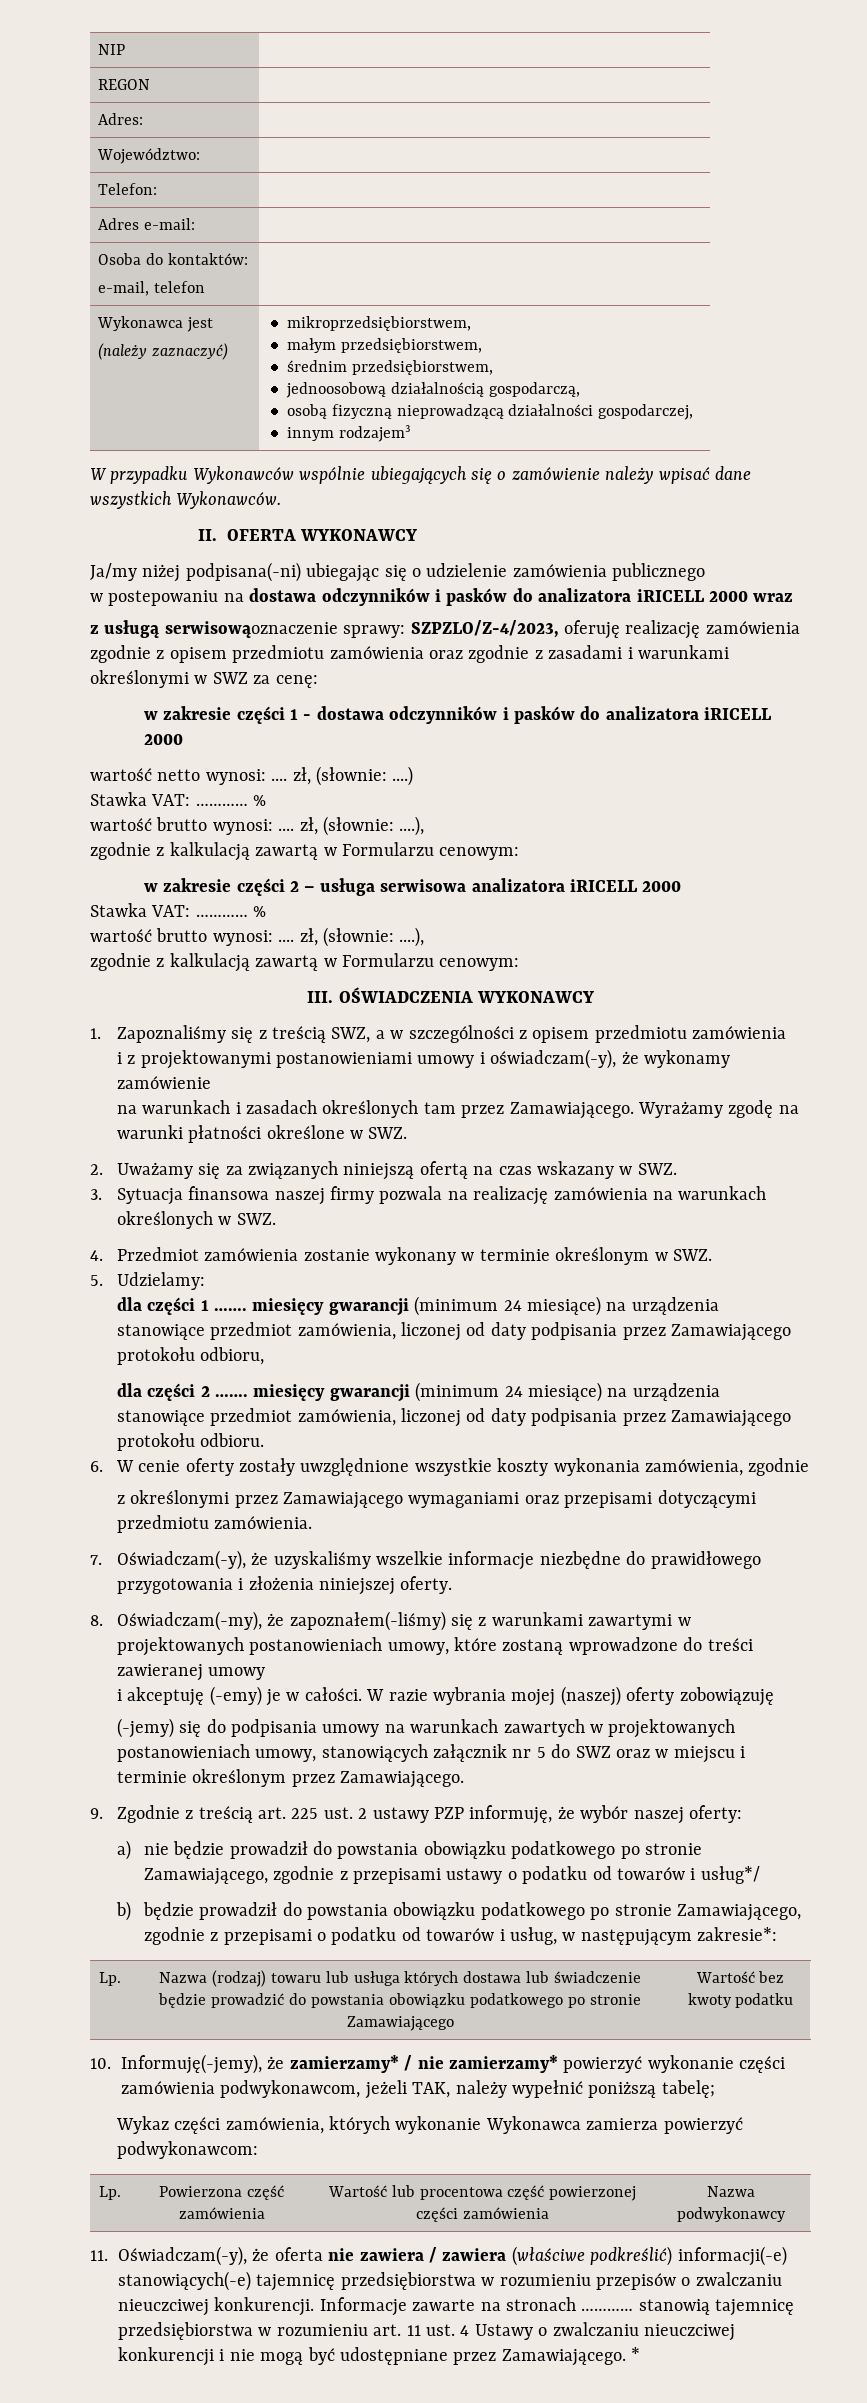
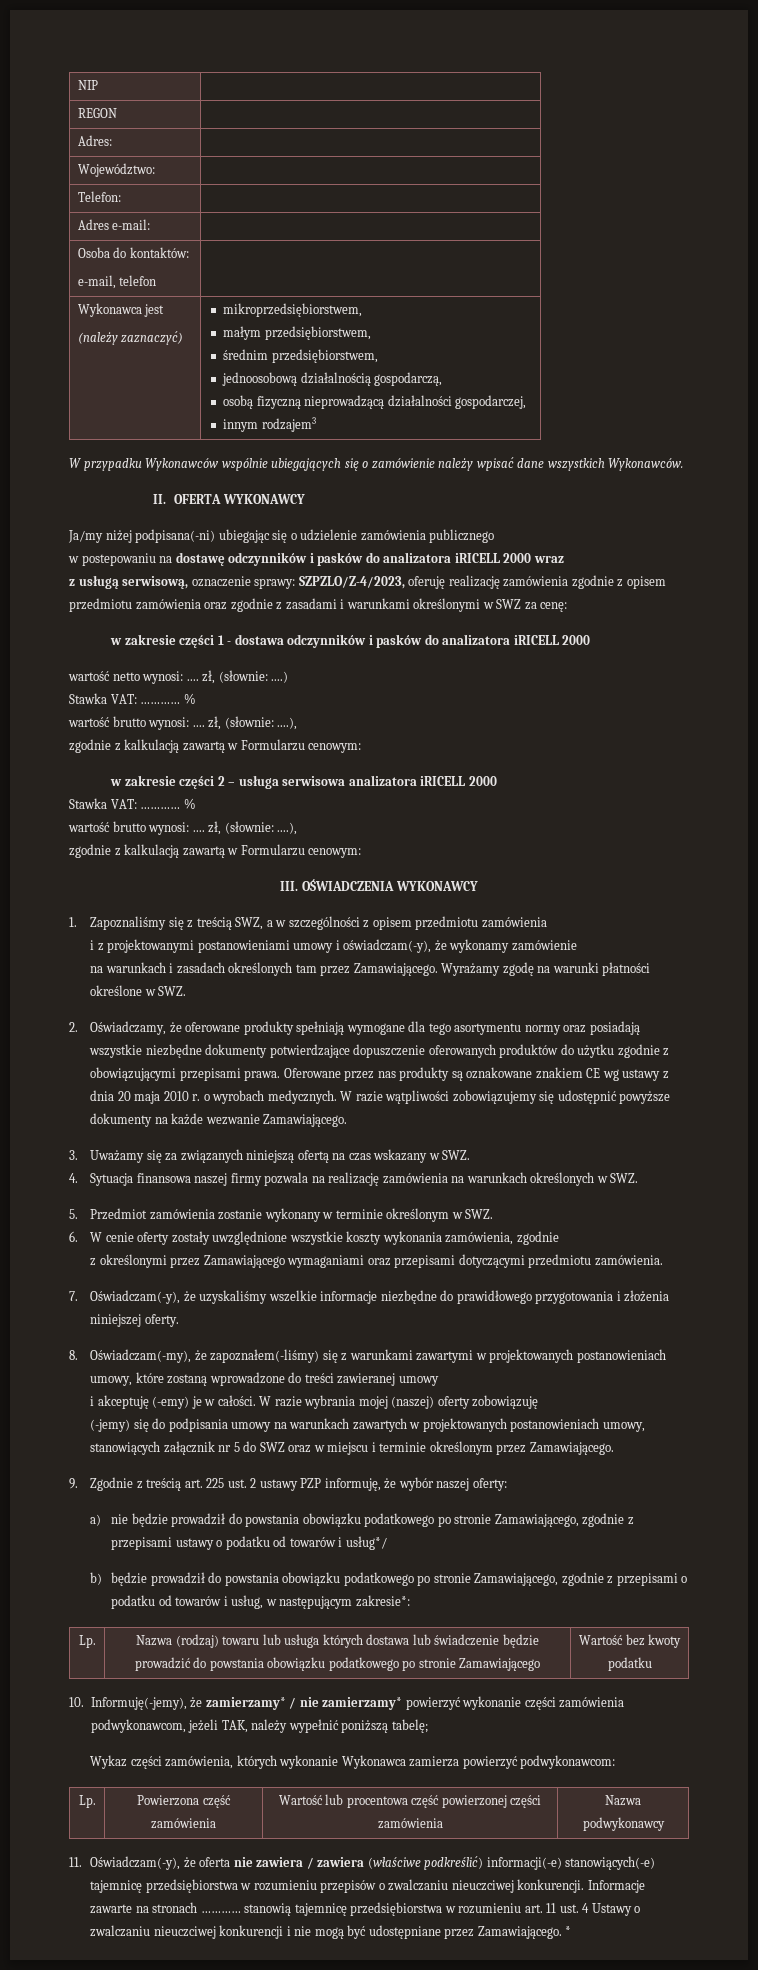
- w postepowaniu na dostawa odczynników i pasków do analizatora iRICELL 2000 wraz
+ w postepowaniu na dostawę odczynników i pasków do analizatora iRICELL 2000 wraz
- z usługą serwisowąoznaczenie sprawy: SZPZLO/Z-4/2023, oferuję realizację zamówienia zgodnie z opisem przedmiotu zamówienia oraz zgodnie z zasadami i warunkami określonymi w SWZ za cenę:
+ z usługą serwisową, oznaczenie sprawy: SZPZLO/Z-4/2023, oferuję realizację zamówienia zgodnie z opisem przedmiotu zamówienia oraz zgodnie z zasadami i warunkami określonymi w SWZ za cenę:
- 2. Uważamy się za związanych niniejszą ofertą na czas wskazany w SWZ.
+ 2. Oświadczamy, że oferowane produkty spełniają wymogane dla tego asortymentu normy oraz posiadają wszystkie niezbędne dokumenty potwierdzające dopuszczenie oferowanych produktów do użytku zgodnie z obowiązującymi przepisami prawa. Oferowane przez nas produkty są oznakowane znakiem CE wg ustawy z dnia 20 maja 2010 r. o wyrobach medycznych. W razie wątpliwości zobowiązujemy się udostępnić powyższe dokumenty na każde wezwanie Zamawiającego.
+ 3. Uważamy się za związanych niniejszą ofertą na czas wskazany w SWZ.
- 3. Sytuacja finansowa naszej firmy pozwala na realizację zamówienia na warunkach określonych w SWZ.
+ 4. Sytuacja finansowa naszej firmy pozwala na realizację zamówienia na warunkach określonych w SWZ.
- 4. Przedmiot zamówienia zostanie wykonany w terminie określonym w SWZ.
+ 5. Przedmiot zamówienia zostanie wykonany w terminie określonym w SWZ.
- 5. Udzielamy:
- dla części 1 ……. miesięcy gwarancji (minimum 24 miesiące) na urządzenia stanowiące przedmiot zamówienia, liczonej od daty podpisania przez Zamawiającego protokołu odbioru,
- dla części 2 ……. miesięcy gwarancji (minimum 24 miesiące) na urządzenia stanowiące przedmiot zamówienia, liczonej od daty podpisania przez Zamawiającego protokołu odbioru.

